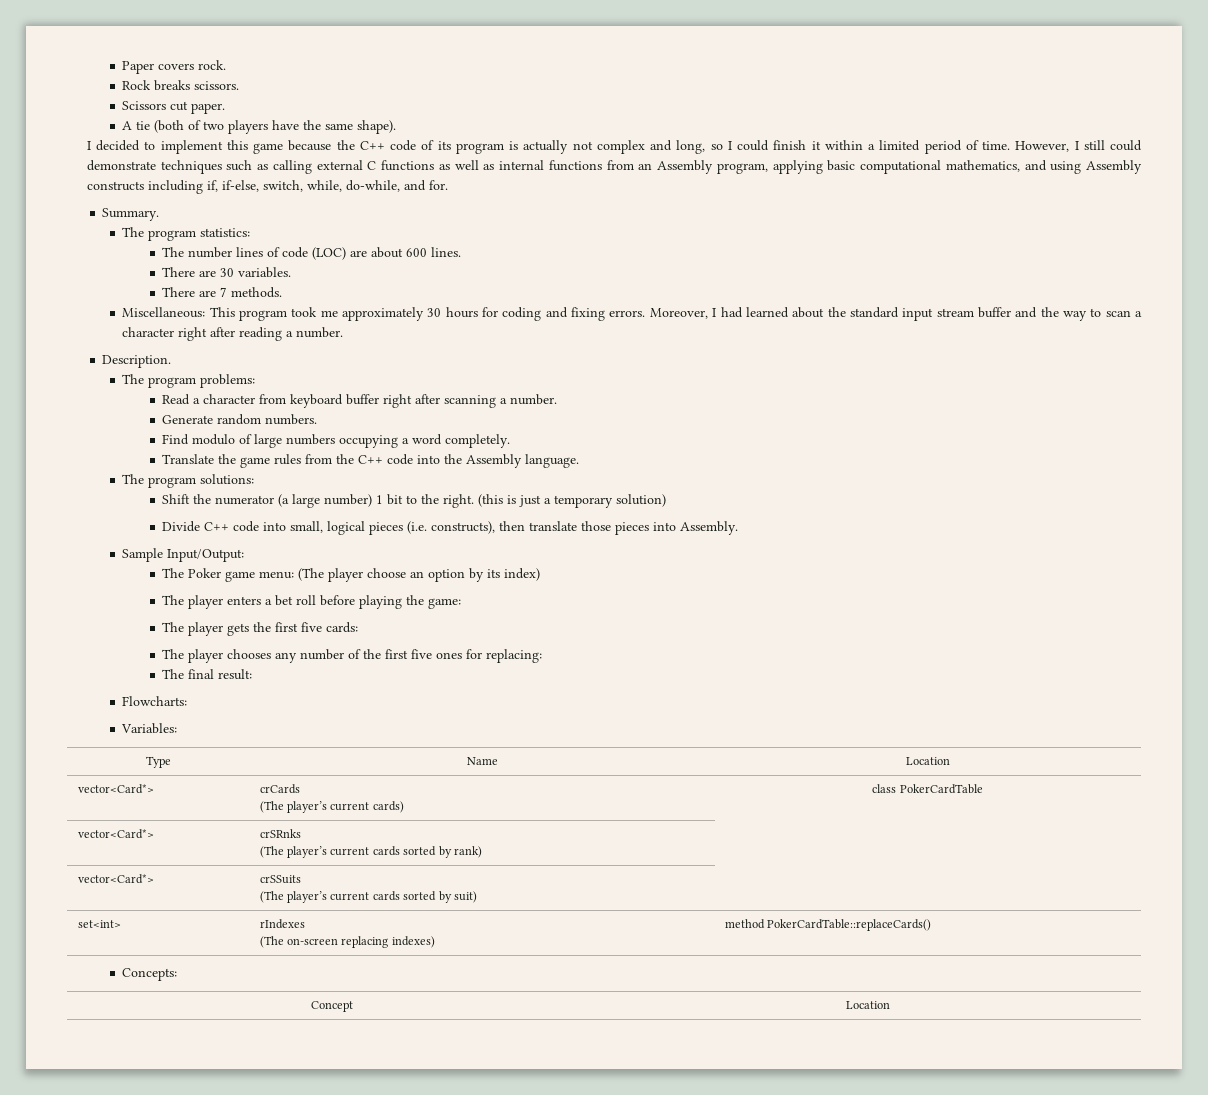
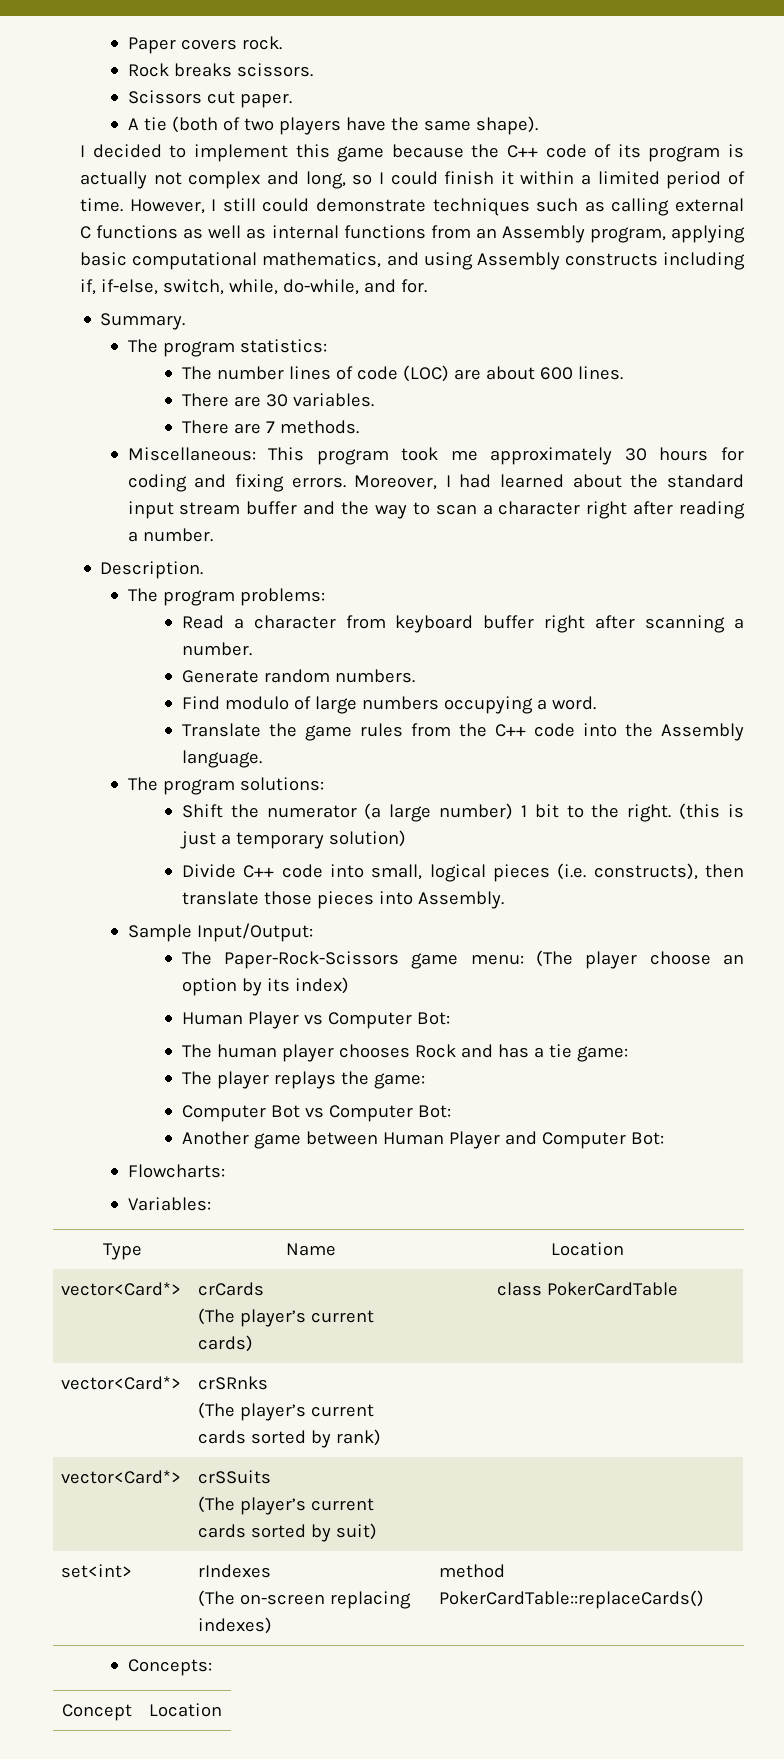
- Find modulo of large numbers occupying a word completely.
+ Find modulo of large numbers occupying a word.
- The Poker game menu: (The player choose an option by its index)
+ The Paper-Rock-Scissors game menu: (The player choose an option by its index)
- The player enters a bet roll before playing the game:
- The player gets the first five cards:
- The player chooses any number of the first five ones for replacing:
- The final result:
+ Human Player vs Computer Bot:
+ The human player chooses Rock and has a tie game:
+ The player replays the game:
+ Computer Bot vs Computer Bot:
+ Another game between Human Player and Computer Bot:

